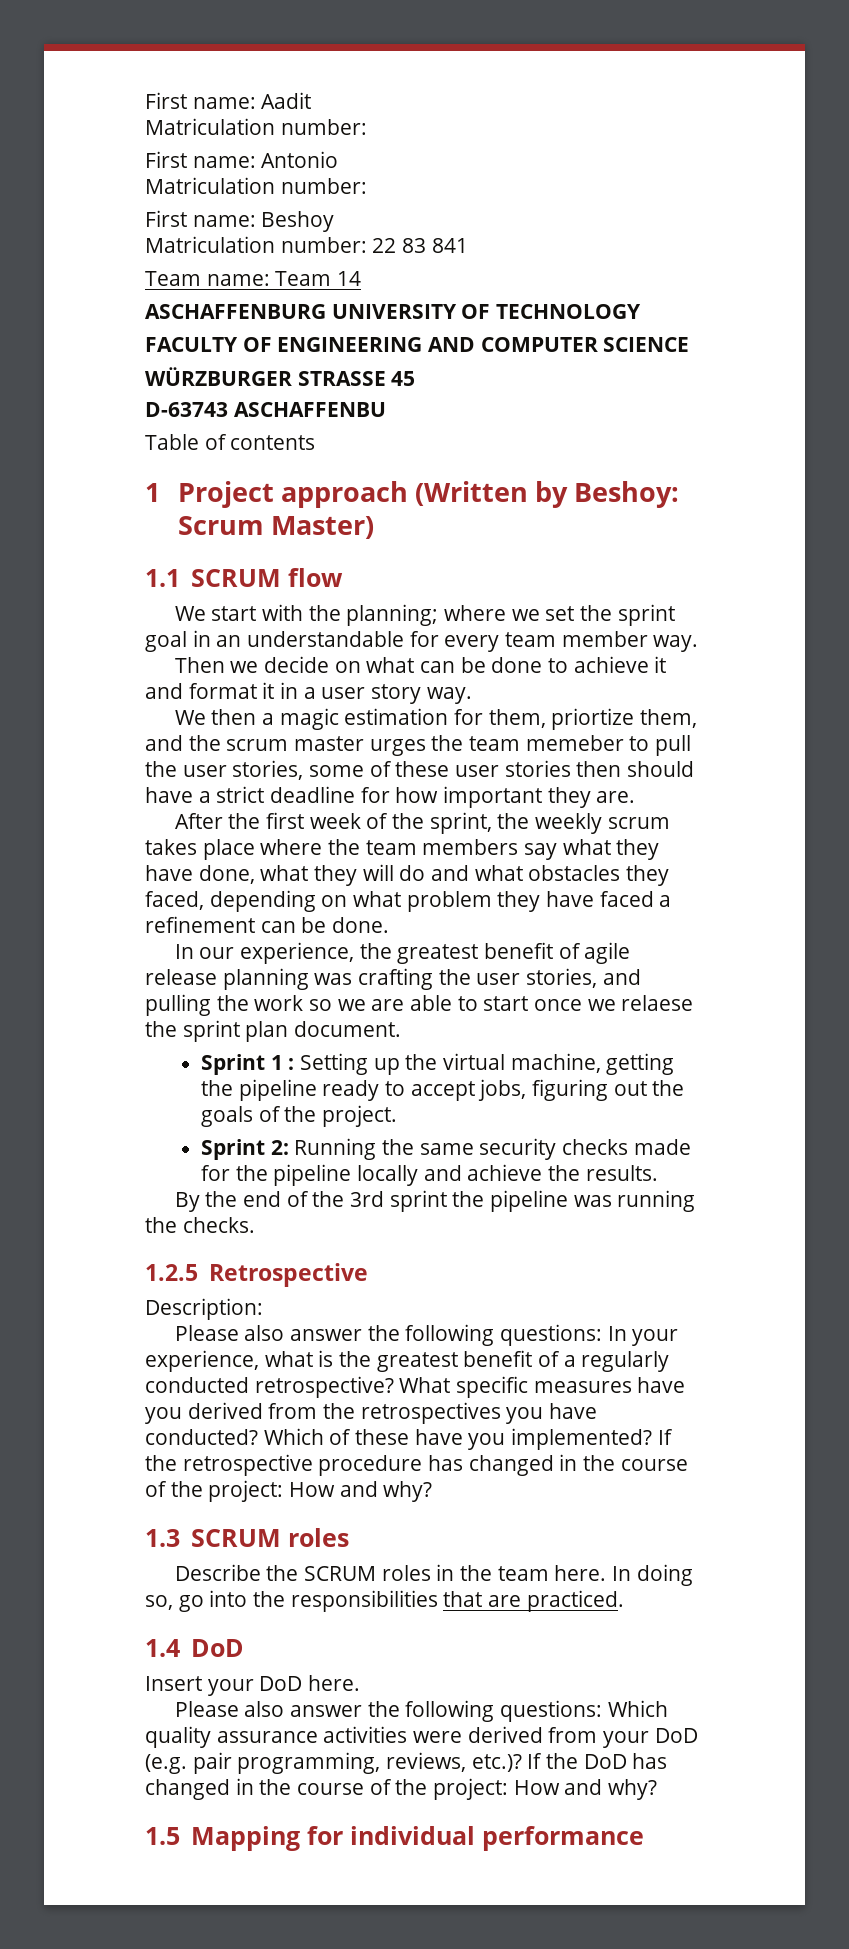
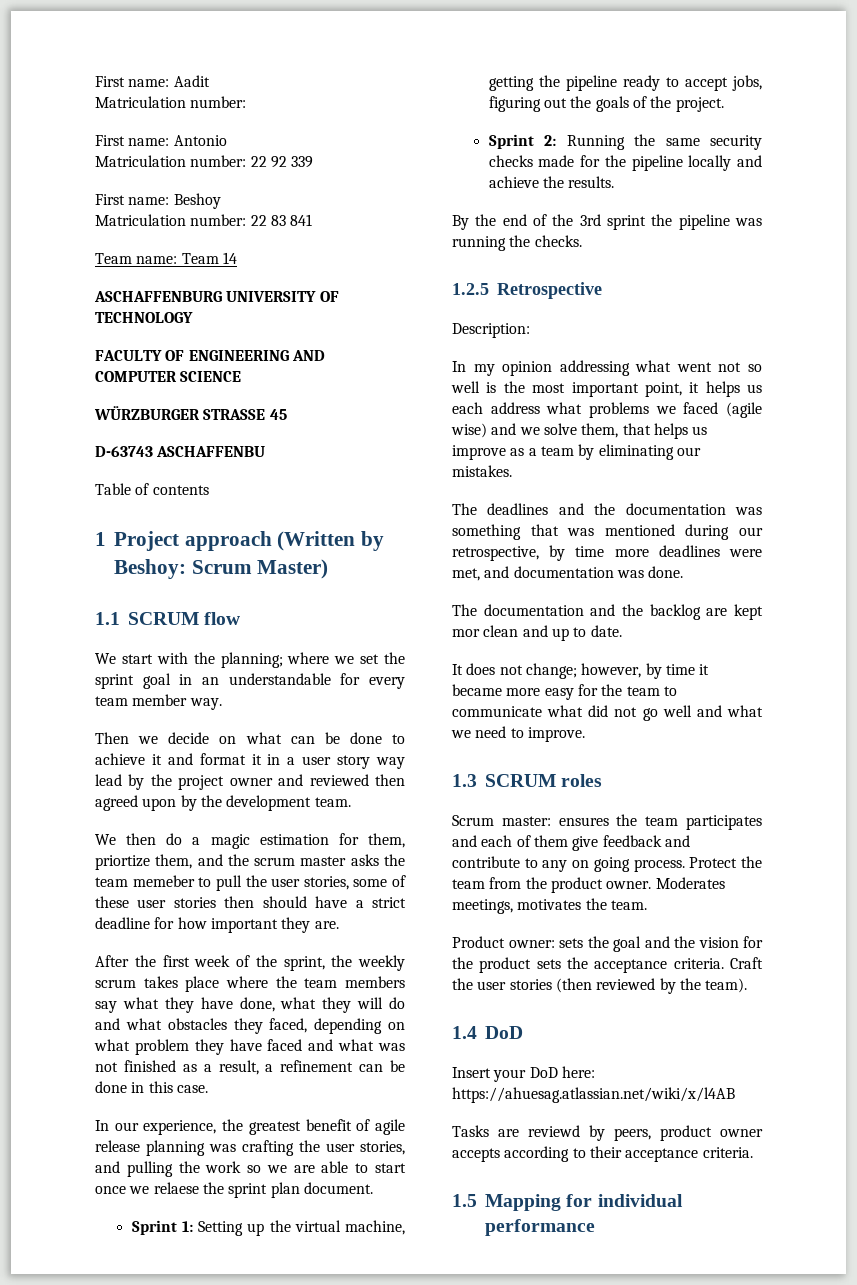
  First name: Antonio
- Matriculation number:
+ Matriculation number: 22 92 339
- Then we decide on what can be done to achieve it and format it in a user story way.
+ Then we decide on what can be done to achieve it and format it in a user story way lead by the project owner and reviewed then agreed upon by the development team.
- We then a magic estimation for them, priortize them, and the scrum master urges the team memeber to pull the user stories, some of these user stories then should have a strict deadline for how important they are.
+ We then do a magic estimation for them, priortize them, and the scrum master asks the team memeber to pull the user stories, some of these user stories then should have a strict deadline for how important they are.
- After the first week of the sprint, the weekly scrum takes place where the team members say what they have done, what they will do and what obstacles they faced, depending on what problem they have faced a refinement can be done.
+ After the first week of the sprint, the weekly scrum takes place where the team members say what they have done, what they will do and what obstacles they faced, depending on what problem they have faced and what was not finished as a result, a refinement can be done in this case.
- Sprint 1 : Setting up the virtual machine, getting the pipeline ready to accept jobs, figuring out the goals of the project.
+ Sprint 1: Setting up the virtual machine, getting the pipeline ready to accept jobs, figuring out the goals of the project.
- Please also answer the following questions: In your experience, what is the greatest benefit of a regularly conducted retrospective? What specific measures have you derived from the retrospectives you have conducted? Which of these have you implemented? If the retrospective procedure has changed in the course of the project: How and why?
+ In my opinion addressing what went not so well is the most important point, it helps us each address what problems we faced (agile wise) and we solve them, that helps us improve as a team by eliminating our mistakes.
+ The deadlines and the documentation was something that was mentioned during our retrospective, by time more deadlines were met, and documentation was done.
+ The documentation and the backlog are kept mor clean and up to date.
+ It does not change; however, by time it became more easy for the team to communicate what did not go well and what we need to improve.
  1.3 SCRUM roles
- Describe the SCRUM roles in the team here. In doing so, go into the responsibilities that are practiced.
+ Scrum master: ensures the team participates and each of them give feedback and contribute to any on going process. Protect the team from the product owner. Moderates meetings, motivates the team.
+ Product owner: sets the goal and the vision for the product sets the acceptance criteria. Craft the user stories (then reviewed by the team).
- Insert your DoD here.
- Please also answer the following questions: Which quality assurance activities were derived from your DoD (e.g. pair programming, reviews, etc.)? If the DoD has changed in the course of the project: How and why?
+ Insert your DoD here: https://ahuesag.atlassian.net/wiki/x/l4AB
+ Tasks are reviewd by peers, product owner accepts according to their acceptance criteria.

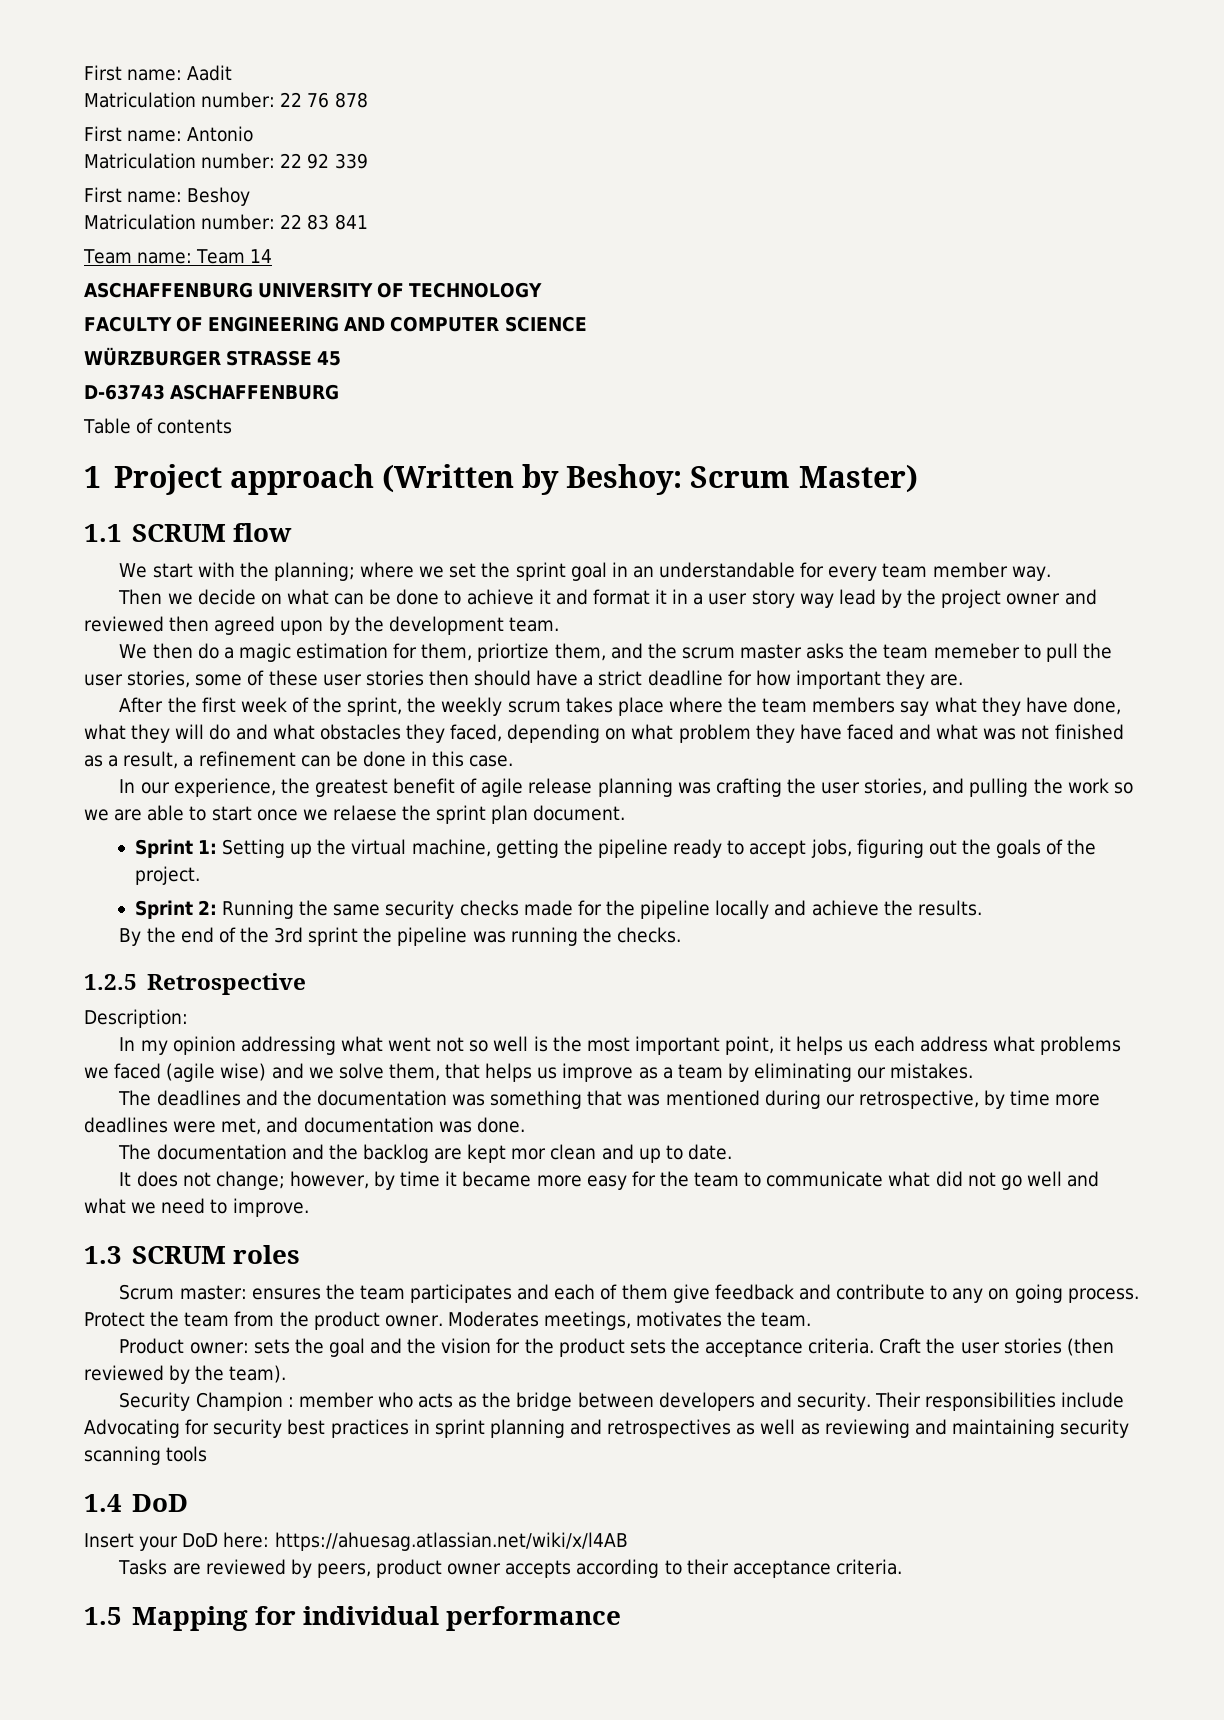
  First name: Aadit
- Matriculation number:
+ Matriculation number: 22 76 878
- D-63743 ASCHAFFENBU
+ D-63743 ASCHAFFENBURG
+ Security Champion : member who acts as the bridge between developers and security. Their responsibilities include Advocating for security best practices in sprint planning and retrospectives as well as reviewing and maintaining security scanning tools
- Tasks are reviewd by peers, product owner accepts according to their acceptance criteria.
+ Tasks are reviewed by peers, product owner accepts according to their acceptance criteria.

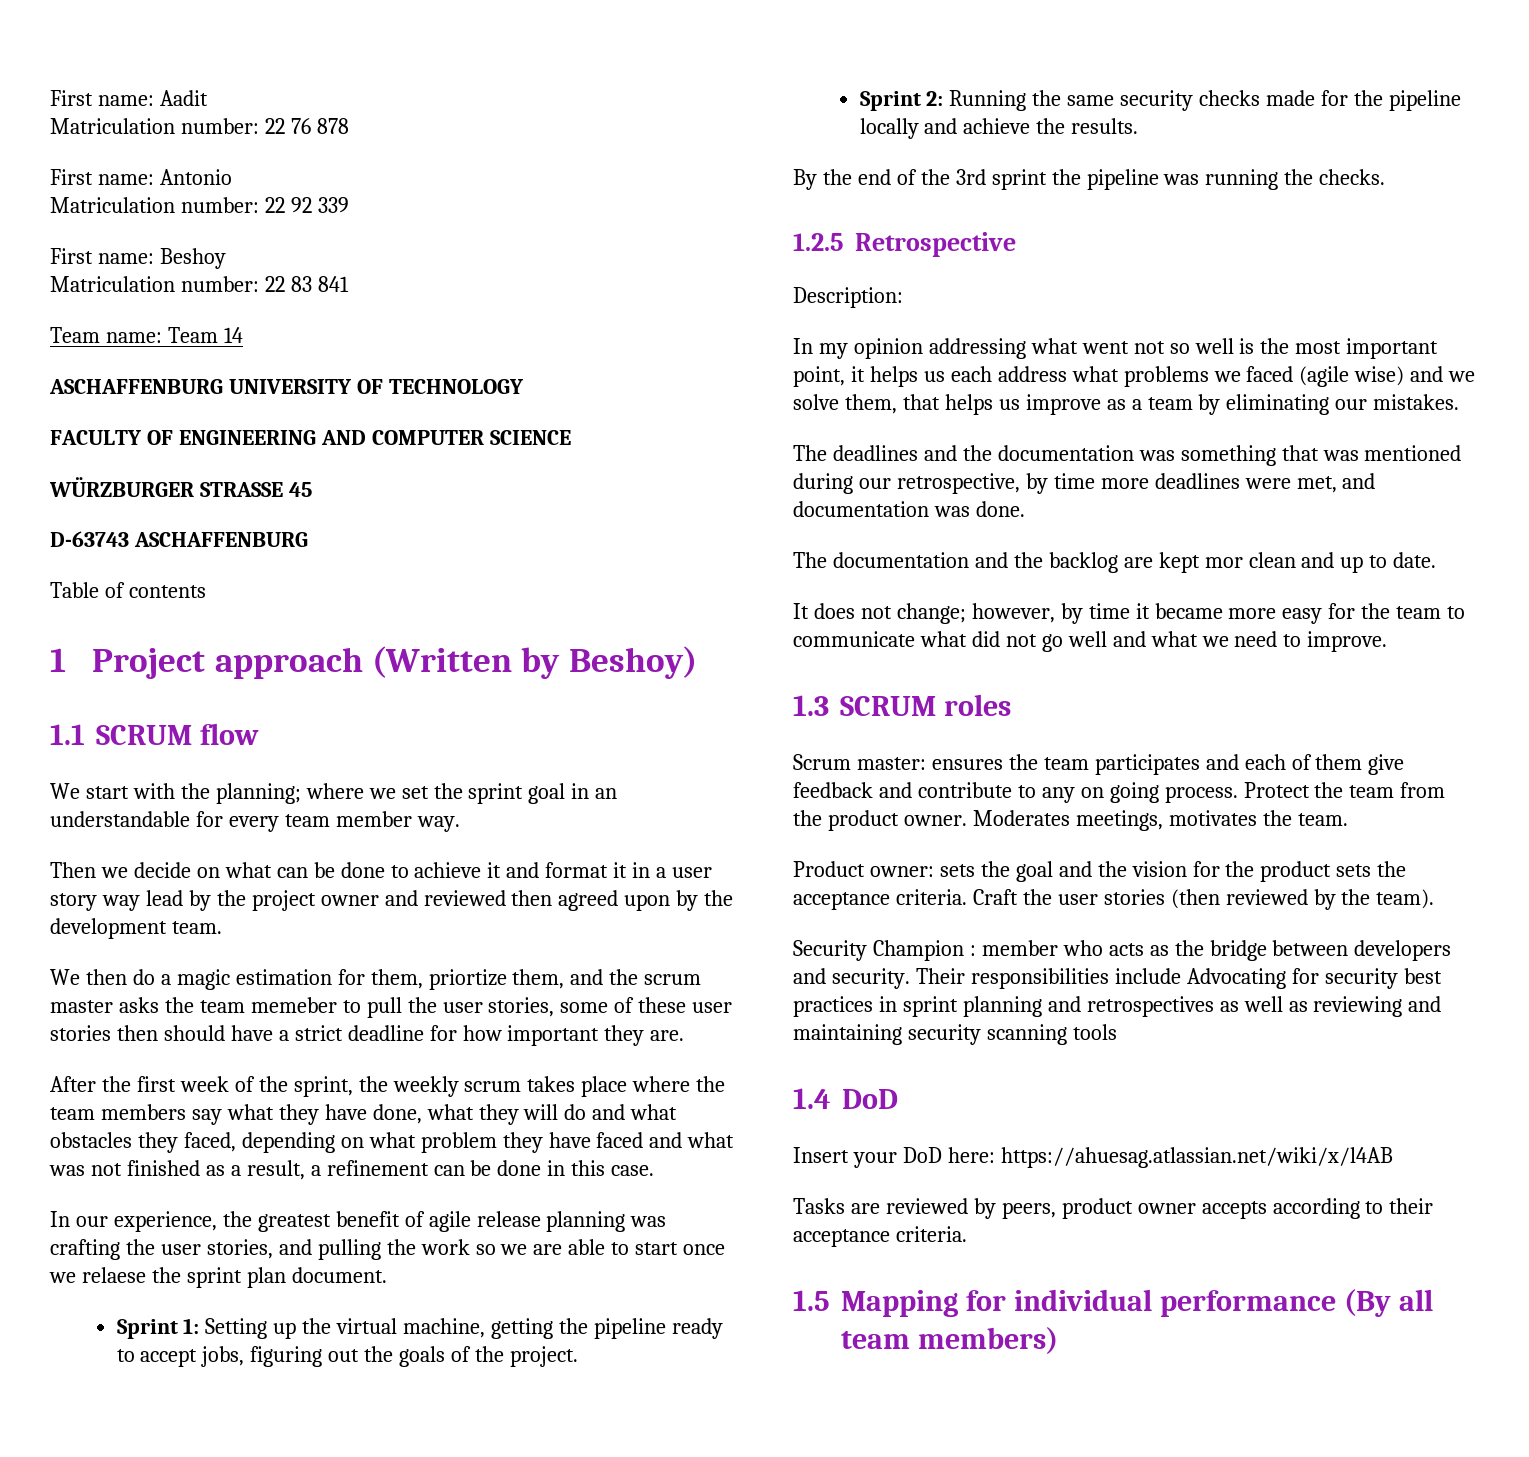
- 1 Project approach (Written by Beshoy: Scrum Master)
+ 1 Project approach (Written by Beshoy)
- 1.5 Mapping for individual performance
+ 1.5 Mapping for individual performance (By all team members)

